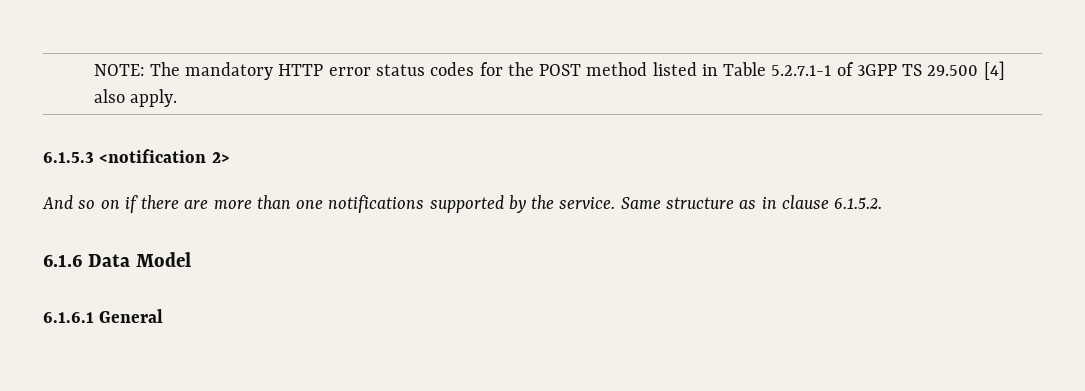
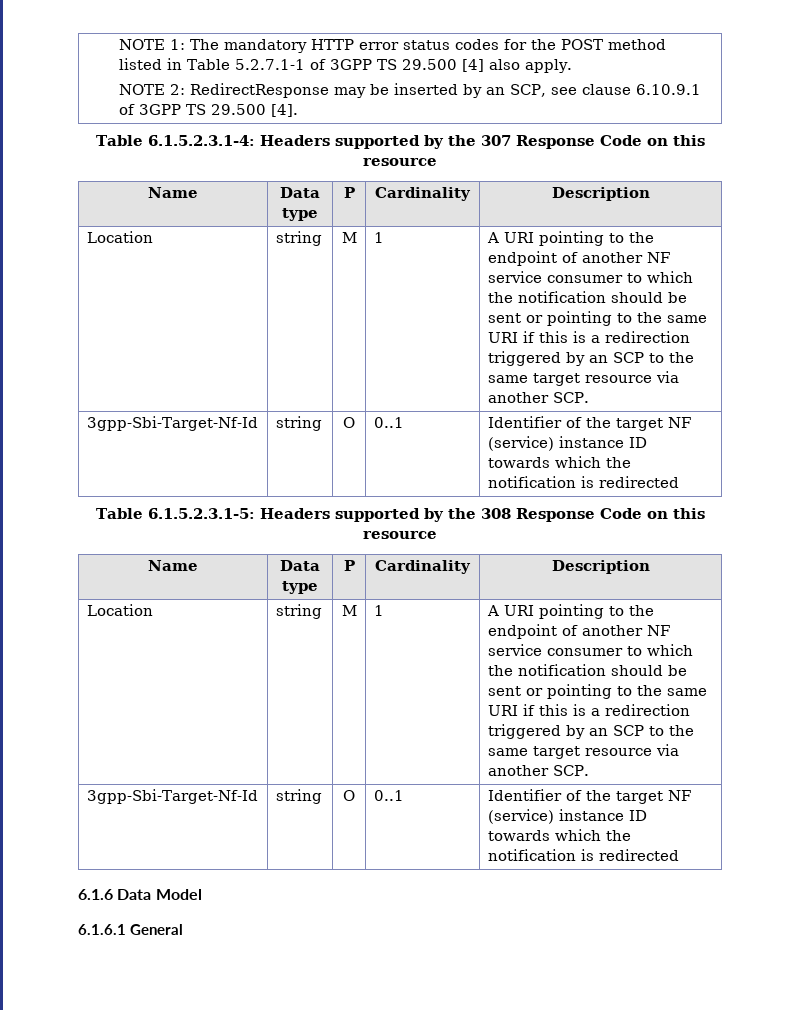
- NOTE: The mandatory HTTP error status codes for the POST method listed in Table 5.2.7.1-1 of 3GPP TS 29.500 [4] also apply.
- 6.1.5.3 <notification 2>
- And so on if there are more than one notifications supported by the service. Same structure as in clause 6.1.5.2.
+ NOTE 1: The mandatory HTTP error status codes for the POST method listed in Table 5.2.7.1-1 of 3GPP TS 29.500 [4] also apply.
+ NOTE 2: RedirectResponse may be inserted by an SCP, see clause 6.10.9.1 of 3GPP TS 29.500 [4].
+ Table 6.1.5.2.3.1-4: Headers supported by the 307 Response Code on this resource
+ Name | Data type | P | Cardinality | Description
+ Location | string | M | 1 | A URI pointing to the endpoint of another NF service consumer to which the notification should be sent or pointing to the same URI if this is a redirection triggered by an SCP to the same target resource via another SCP.
+ 3gpp-Sbi-Target-Nf-Id | string | O | 0..1 | Identifier of the target NF (service) instance ID towards which the notification is redirected
+ Table 6.1.5.2.3.1-5: Headers supported by the 308 Response Code on this resource
+ Name | Data type | P | Cardinality | Description
+ Location | string | M | 1 | A URI pointing to the endpoint of another NF service consumer to which the notification should be sent or pointing to the same URI if this is a redirection triggered by an SCP to the same target resource via another SCP.
+ 3gpp-Sbi-Target-Nf-Id | string | O | 0..1 | Identifier of the target NF (service) instance ID towards which the notification is redirected

